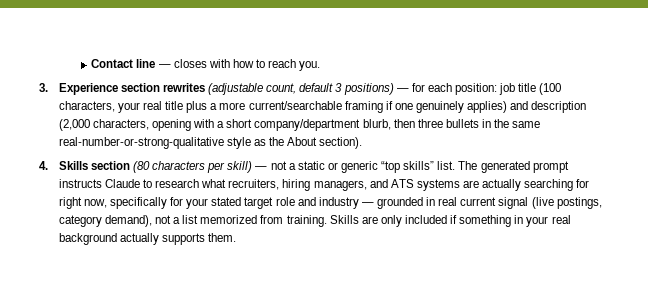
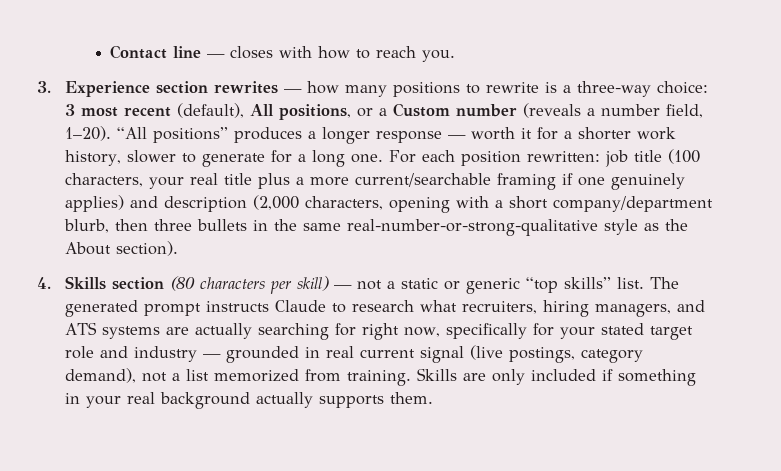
- 3. Experience section rewrites (adjustable count, default 3 positions) — for each position: job title (100 characters, your real title plus a more current/searchable framing if one genuinely applies) and description (2,000 characters, opening with a short company/department blurb, then three bullets in the same real-number-or-strong-qualitative style as the About section).
+ 3. Experience section rewrites — how many positions to rewrite is a three-way choice: 3 most recent (default), All positions, or a Custom number (reveals a number field, 1–20). “All positions” produces a longer response — worth it for a shorter work history, slower to generate for a long one. For each position rewritten: job title (100 characters, your real title plus a more current/searchable framing if one genuinely applies) and description (2,000 characters, opening with a short company/department blurb, then three bullets in the same real-number-or-strong-qualitative style as the About section).

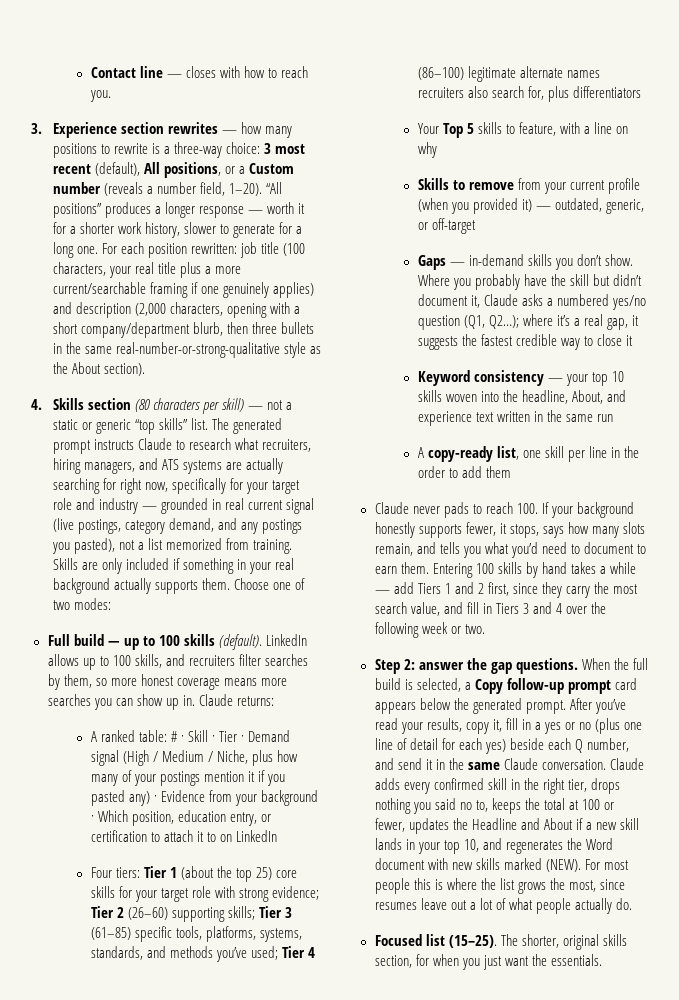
- The generated prompt instructs Claude to research what recruiters, hiring managers, and ATS systems are actually searching for right now, specifically for your stated target role and industry — grounded in real current signal (live postings, category demand), not a list memorized from training.
+ The generated prompt instructs Claude to research what recruiters, hiring managers, and ATS systems are actually searching for right now, specifically for your target role and industry — grounded in real current signal (live postings, category demand, and any postings you pasted), not a list memorized from training.
+ Choose one of two modes:
+ Full build — up to 100 skills (default). LinkedIn allows up to 100 skills, and recruiters filter searches by them, so more honest coverage means more searches you can show up in. Claude returns:
+ A ranked table: # · Skill · Tier · Demand signal (High / Medium / Niche, plus how many of your postings mention it if you pasted any) · Evidence from your background · Which position, education entry, or certification to attach it to on LinkedIn
+ Four tiers: Tier 1 (about the top 25) core skills for your target role with strong evidence; Tier 2 (26–60) supporting skills; Tier 3 (61–85) specific tools, platforms, systems, standards, and methods you’ve used; Tier 4 (86–100) legitimate alternate names recruiters also search for, plus differentiators
+ Your Top 5 skills to feature, with a line on why
+ Skills to remove from your current profile (when you provided it) — outdated, generic, or off-target
+ Gaps — in-demand skills you don’t show. Where you probably have the skill but didn’t document it, Claude asks a numbered yes/no question (Q1, Q2…); where it’s a real gap, it suggests the fastest credible way to close it
+ Keyword consistency — your top 10 skills woven into the headline, About, and experience text written in the same run
+ A copy-ready list, one skill per line in the order to add them
+ Claude never pads to reach 100. If your background honestly supports fewer, it stops, says how many slots remain, and tells you what you’d need to document to earn them. Entering 100 skills by hand takes a while — add Tiers 1 and 2 first, since they carry the most search value, and fill in Tiers 3 and 4 over the following week or two.
+ Step 2: answer the gap questions. When the full build is selected, a Copy follow-up prompt card appears below the generated prompt. After you’ve read your results, copy it, fill in a yes or no (plus one line of detail for each yes) beside each Q number, and send it in the same Claude conversation. Claude adds every confirmed skill in the right tier, drops nothing you said no to, keeps the total at 100 or fewer, updates the Headline and About if a new skill lands in your top 10, and regenerates the Word document with new skills marked (NEW). For most people this is where the list grows the most, since resumes leave out a lot of what people actually do.
+ Focused list (15–25). The shorter, original skills section, for when you just want the essentials.

